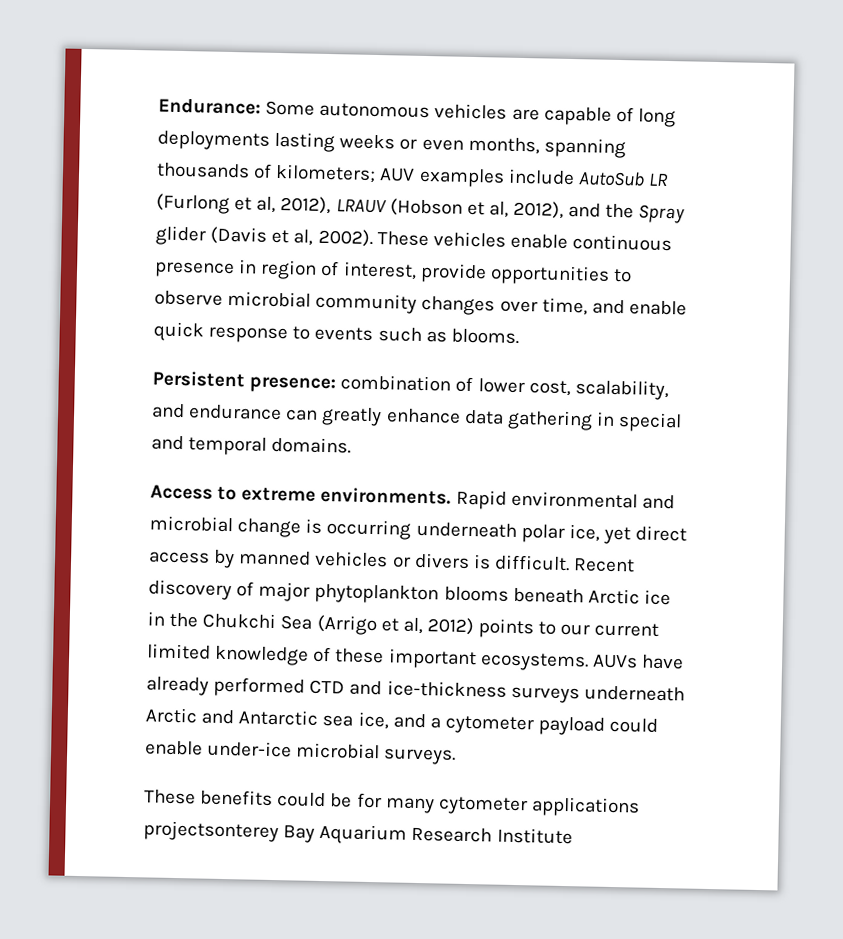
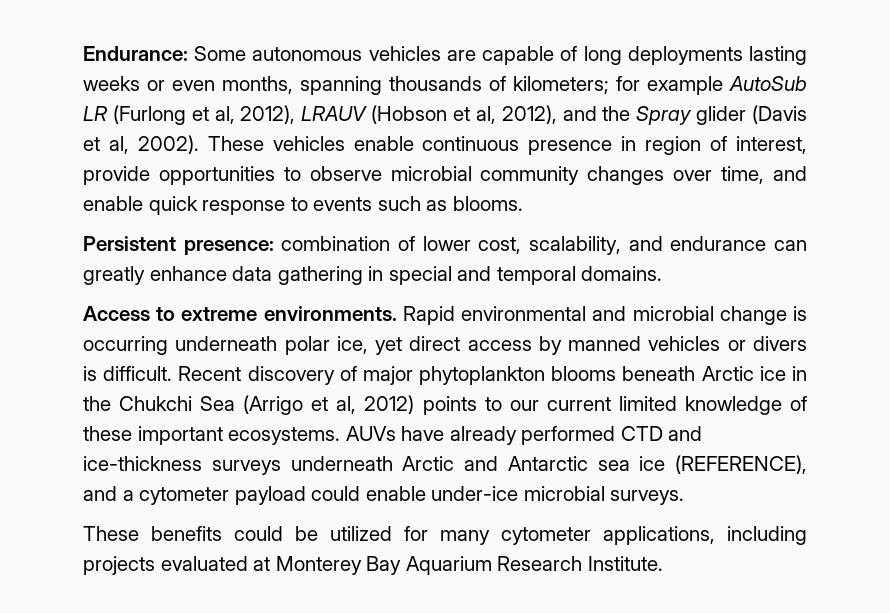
- Endurance: Some autonomous vehicles are capable of long deployments lasting weeks or even months, spanning thousands of kilometers; AUV examples include AutoSub LR (Furlong et al, 2012), LRAUV (Hobson et al, 2012), and the Spray glider (Davis et al, 2002).
+ Endurance: Some autonomous vehicles are capable of long deployments lasting weeks or even months, spanning thousands of kilometers; for example AutoSub LR (Furlong et al, 2012), LRAUV (Hobson et al, 2012), and the Spray glider (Davis et al, 2002).
- AUVs have already performed CTD and ice-thickness surveys underneath Arctic and Antarctic sea ice, and a cytometer payload could enable under-ice microbial surveys.
+ AUVs have already performed CTD and ice-thickness surveys underneath Arctic and Antarctic sea ice (REFERENCE), and a cytometer payload could enable under-ice microbial surveys.
- These benefits could be for many cytometer applications projectsonterey Bay Aquarium Research Institute
+ These benefits could be utilized for many cytometer applications, including projects evaluated at Monterey Bay Aquarium Research Institute.

